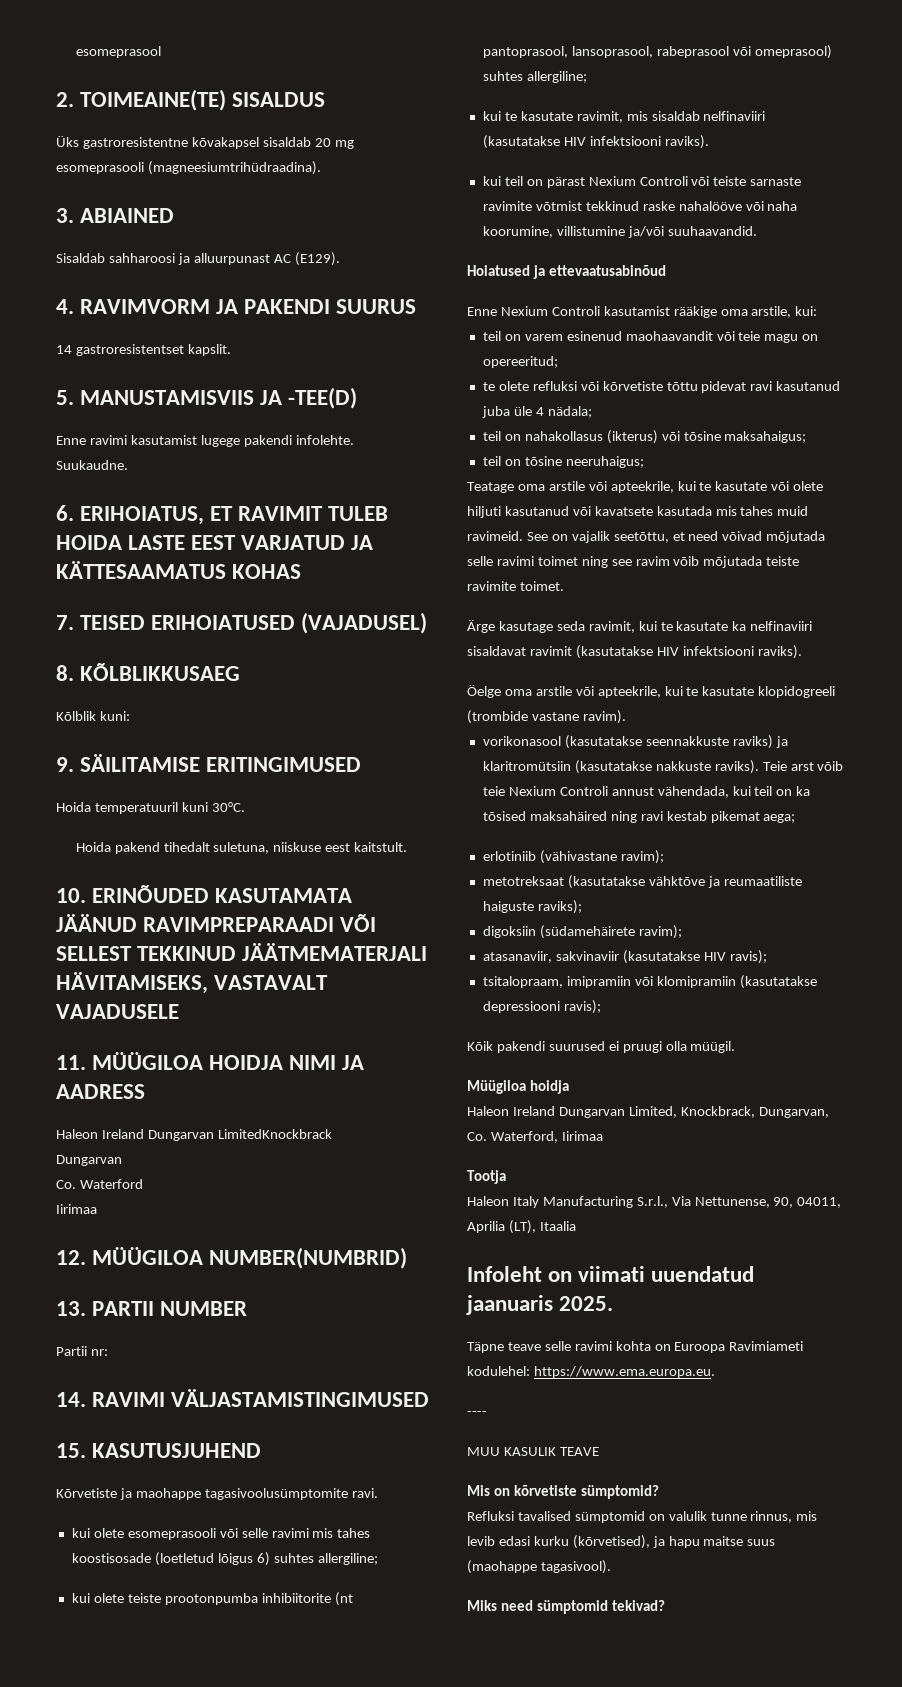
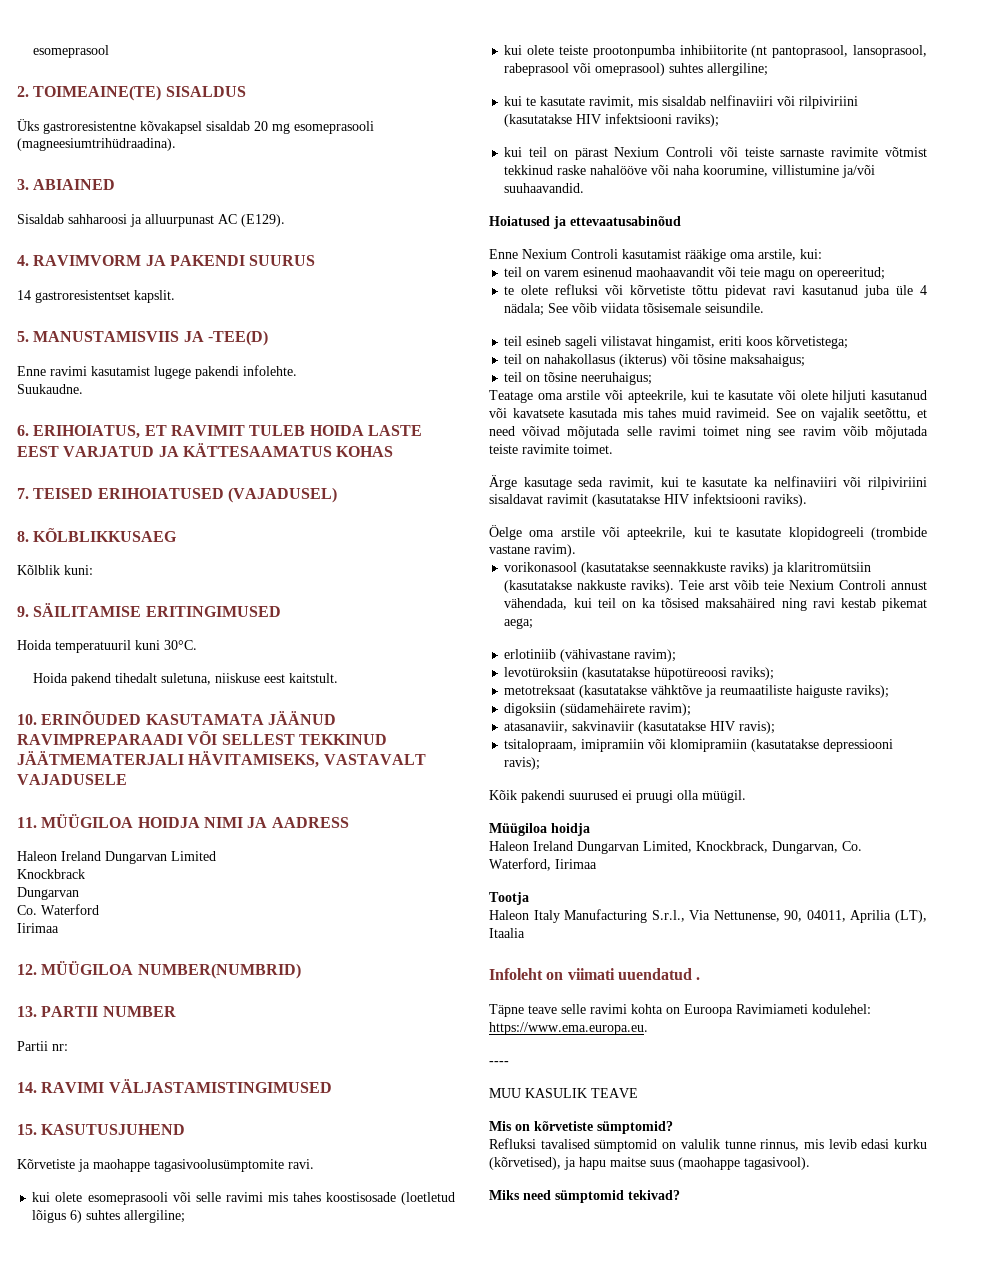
- Haleon Ireland Dungarvan LimitedKnockbrack
+ Haleon Ireland Dungarvan Limited
+ Knockbrack
- kui te kasutate ravimit, mis sisaldab nelfinaviiri (kasutatakse HIV infektsiooni raviks).
+ kui te kasutate ravimit, mis sisaldab nelfinaviiri või rilpiviriini (kasutatakse HIV infektsiooni raviks);
- te olete refluksi või kõrvetiste tõttu pidevat ravi kasutanud juba üle 4 nädala;
+ te olete refluksi või kõrvetiste tõttu pidevat ravi kasutanud juba üle 4 nädala; See võib viidata tõsisemale seisundile.
+ teil esineb sageli vilistavat hingamist, eriti koos kõrvetistega;
- Ärge kasutage seda ravimit, kui te kasutate ka nelfinaviiri sisaldavat ravimit (kasutatakse HIV infektsiooni raviks).
+ Ärge kasutage seda ravimit, kui te kasutate ka nelfinaviiri või rilpiviriini sisaldavat ravimit (kasutatakse HIV infektsiooni raviks).
+ levotüroksiin (kasutatakse hüpotüreoosi raviks);
- Infoleht on viimati uuendatud jaanuaris 2025.
+ Infoleht on viimati uuendatud .

